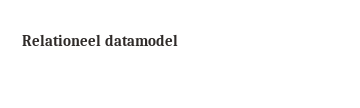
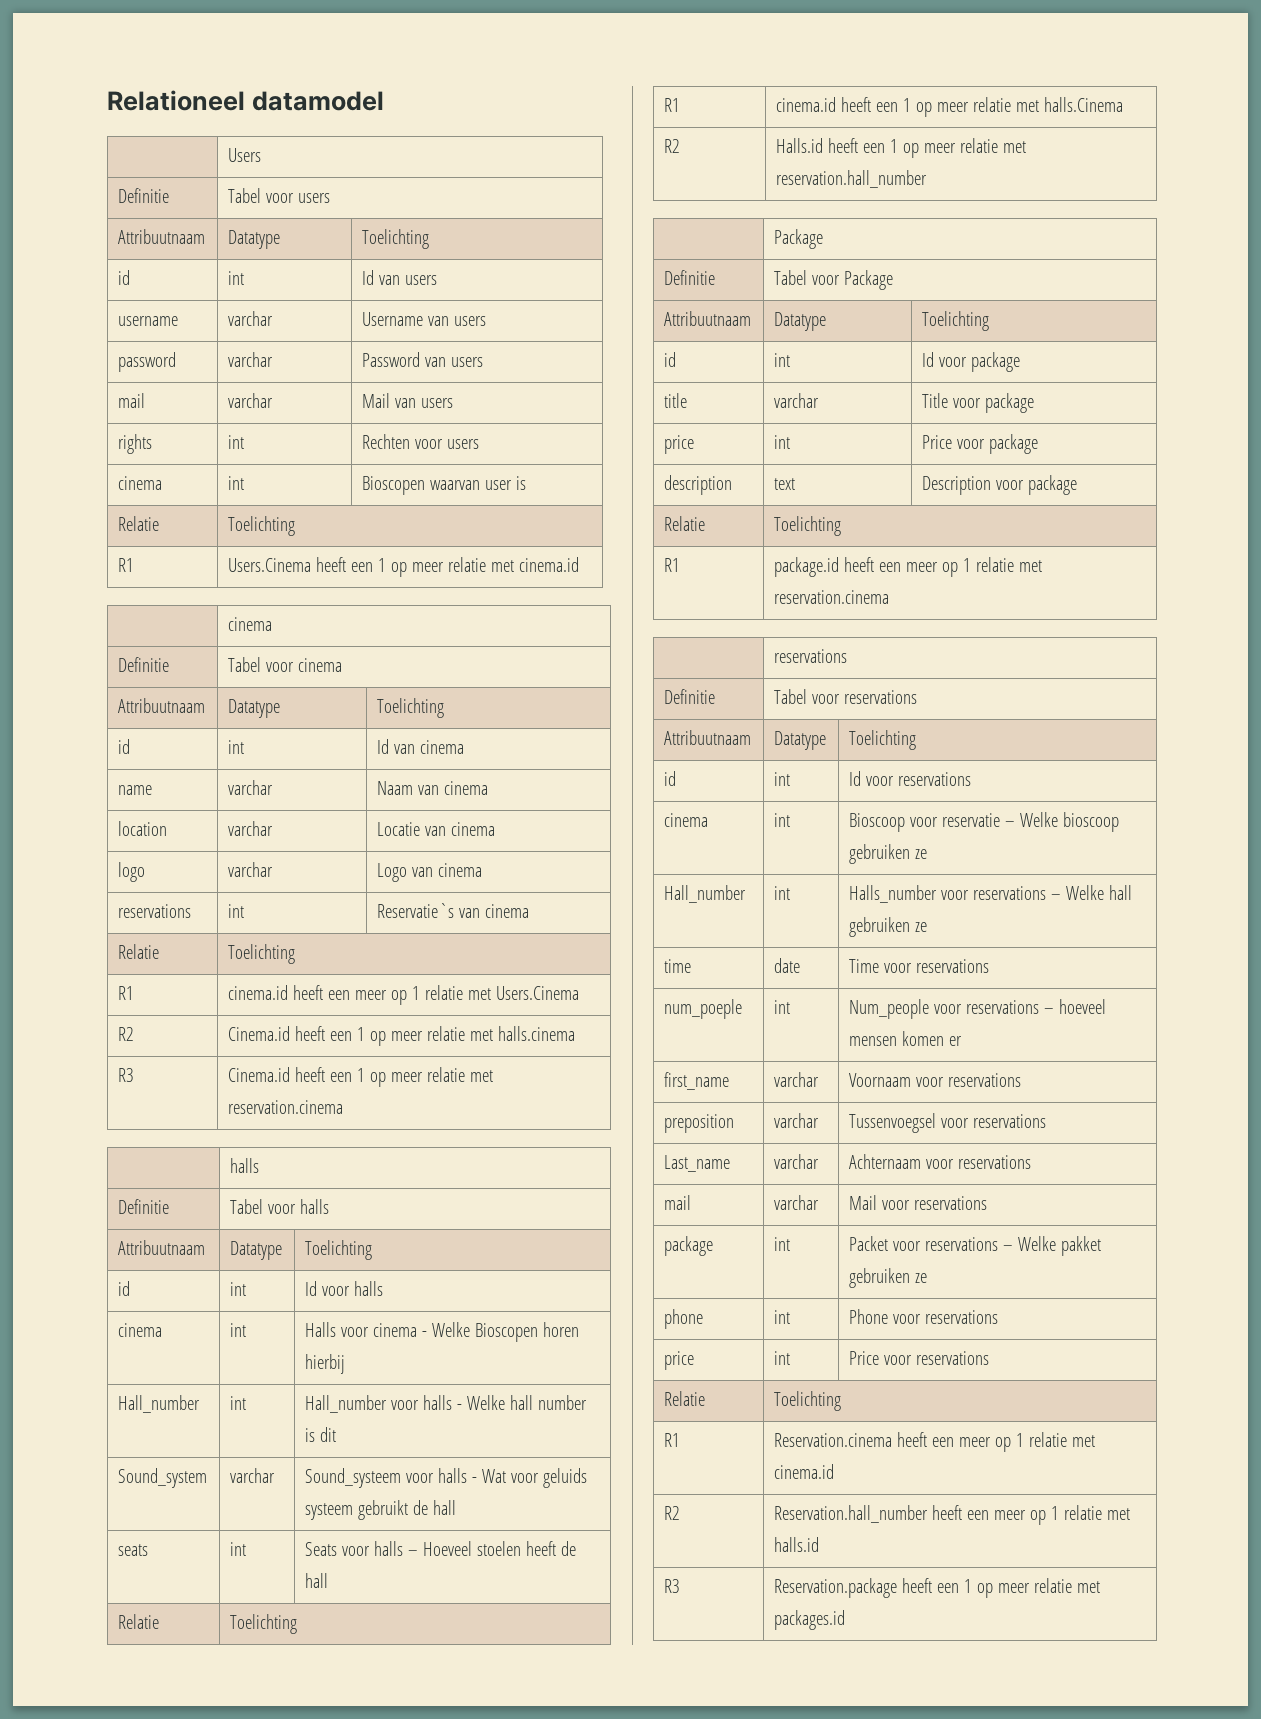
+ | Users
+ Definitie | Tabel voor users
+ Attribuutnaam | Datatype | Toelichting
+ id | int | Id van users
+ username | varchar | Username van users
+ password | varchar | Password van users
+ mail | varchar | Mail van users
+ rights | int | Rechten voor users
+ cinema | int | Bioscopen waarvan user is
+ Relatie | Toelichting
+ R1 | Users.Cinema heeft een 1 op meer relatie met cinema.id
+ | cinema
+ Definitie | Tabel voor cinema
+ Attribuutnaam | Datatype | Toelichting
+ id | int | Id van cinema
+ name | varchar | Naam van cinema
+ location | varchar | Locatie van cinema
+ logo | varchar | Logo van cinema
+ reservations | int | Reservatie`s van cinema
+ Relatie | Toelichting
+ R1 | cinema.id heeft een meer op 1 relatie met Users.Cinema
+ R2 | Cinema.id heeft een 1 op meer relatie met halls.cinema
+ R3 | Cinema.id heeft een 1 op meer relatie met reservation.cinema
+ | halls
+ Definitie | Tabel voor halls
+ Attribuutnaam | Datatype | Toelichting
+ id | int | Id voor halls
+ cinema | int | Halls voor cinema - Welke Bioscopen horen hierbij
+ Hall_number | int | Hall_number voor halls - Welke hall number is dit
+ Sound_system | varchar | Sound_systeem voor halls - Wat voor geluids systeem gebruikt de hall
+ seats | int | Seats voor halls – Hoeveel stoelen heeft de hall
+ Relatie | Toelichting
+ R1 | cinema.id heeft een 1 op meer relatie met halls.Cinema
+ R2 | Halls.id heeft een 1 op meer relatie met reservation.hall_number
+ | Package
+ Definitie | Tabel voor Package
+ Attribuutnaam | Datatype | Toelichting
+ id | int | Id voor package
+ title | varchar | Title voor package
+ price | int | Price voor package
+ description | text | Description voor package
+ Relatie | Toelichting
+ R1 | package.id heeft een meer op 1 relatie met reservation.cinema
+ | reservations
+ Definitie | Tabel voor reservations
+ Attribuutnaam | Datatype | Toelichting
+ id | int | Id voor reservations
+ cinema | int | Bioscoop voor reservatie – Welke bioscoop gebruiken ze
+ Hall_number | int | Halls_number voor reservations – Welke hall gebruiken ze
+ time | date | Time voor reservations
+ num_poeple | int | Num_people voor reservations – hoeveel mensen komen er
+ first_name | varchar | Voornaam voor reservations
+ preposition | varchar | Tussenvoegsel voor reservations
+ Last_name | varchar | Achternaam voor reservations
+ mail | varchar | Mail voor reservations
+ package | int | Packet voor reservations – Welke pakket gebruiken ze
+ phone | int | Phone voor reservations
+ price | int | Price voor reservations
+ Relatie | Toelichting
+ R1 | Reservation.cinema heeft een meer op 1 relatie met cinema.id
+ R2 | Reservation.hall_number heeft een meer op 1 relatie met halls.id
+ R3 | Reservation.package heeft een 1 op meer relatie met packages.id

